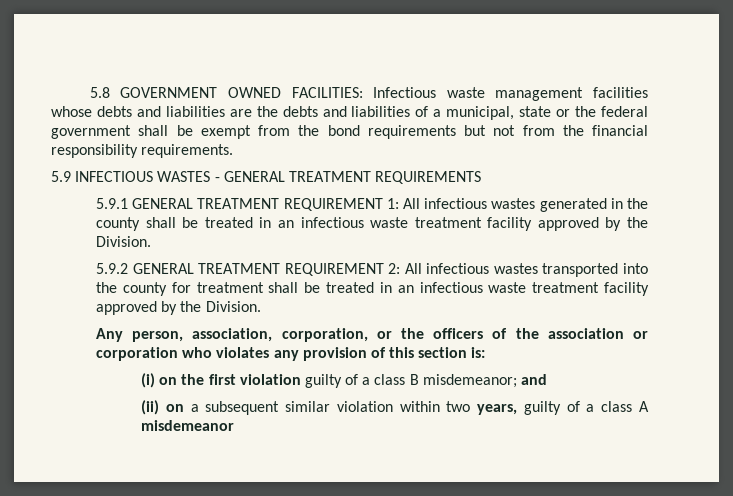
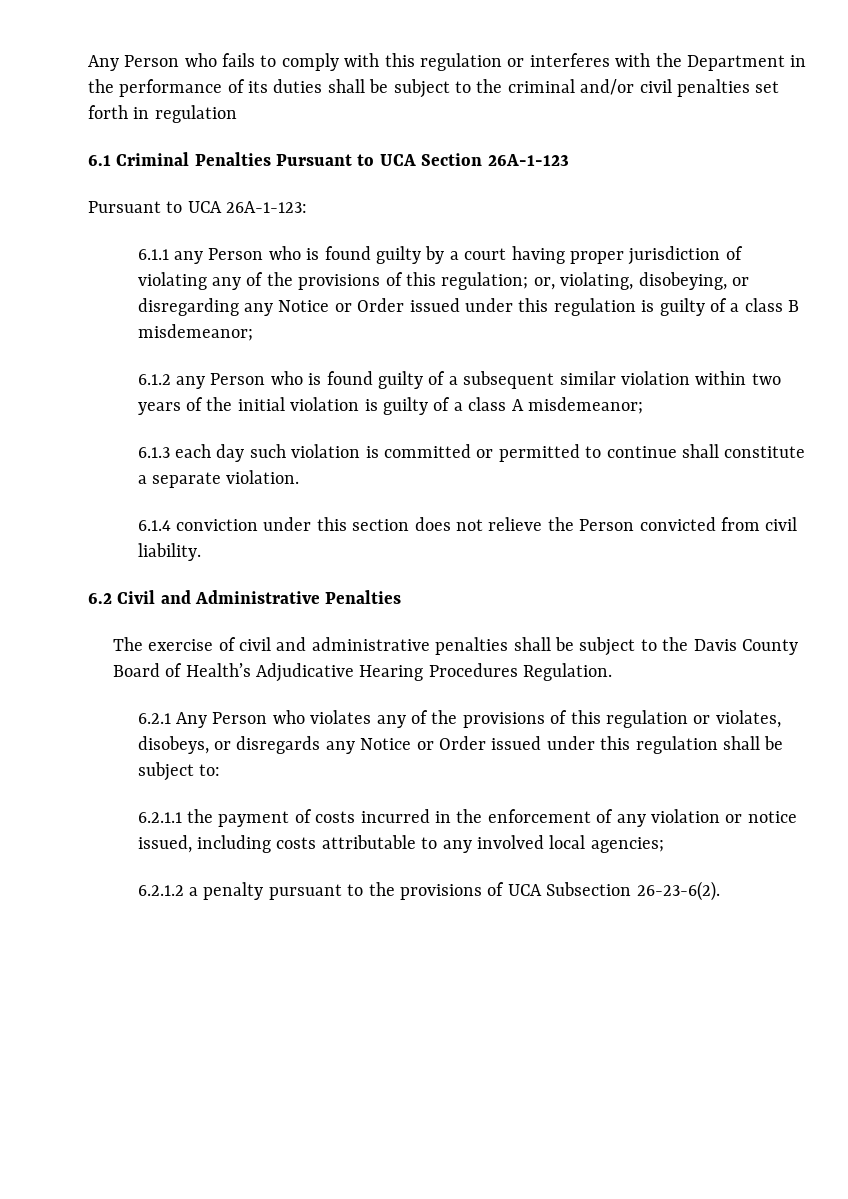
- 5.8 GOVERNMENT OWNED FACILITIES: Infectious waste management facilities whose debts and liabilities are the debts and liabilities of a municipal, state or the federal government shall be exempt from the bond requirements but not from the financial responsibility requirements.
- 5.9 INFECTIOUS WASTES - GENERAL TREATMENT REQUIREMENTS
- 5.9.1 GENERAL TREATMENT REQUIREMENT 1: All infectious wastes generated in the county shall be treated in an infectious waste treatment facility approved by the Division.
- 5.9.2 GENERAL TREATMENT REQUIREMENT 2: All infectious wastes transported into the county for treatment shall be treated in an infectious waste treatment facility approved by the Division.
- Any person, association, corporation, or the officers of the association or corporation who violates any provision of this section is:
- (i) on the first violation guilty of a class B misdemeanor; and
- (ii) on a subsequent similar violation within two years, guilty of a class A misdemeanor
+ Any Person who fails to comply with this regulation or interferes with the Department in the performance of its duties shall be subject to the criminal and/or civil penalties set forth in regulation
+ 6.1 Criminal Penalties Pursuant to UCA Section 26A-1-123
+ Pursuant to UCA 26A-1-123:
+ 6.1.1 any Person who is found guilty by a court having proper jurisdiction of violating any of the provisions of this regulation; or, violating, disobeying, or disregarding any Notice or Order issued under this regulation is guilty of a class B misdemeanor;
+ 6.1.2 any Person who is found guilty of a subsequent similar violation within two years of the initial violation is guilty of a class A misdemeanor;
+ 6.1.3 each day such violation is committed or permitted to continue shall constitute a separate violation.
+ 6.1.4 conviction under this section does not relieve the Person convicted from civil liability.
+ 6.2 Civil and Administrative Penalties
+ The exercise of civil and administrative penalties shall be subject to the Davis County Board of Health’s Adjudicative Hearing Procedures Regulation.
+ 6.2.1 Any Person who violates any of the provisions of this regulation or violates, disobeys, or disregards any Notice or Order issued under this regulation shall be subject to:
+ 6.2.1.1 the payment of costs incurred in the enforcement of any violation or notice issued, including costs attributable to any involved local agencies;
+ 6.2.1.2 a penalty pursuant to the provisions of UCA Subsection 26-23-6(2).

